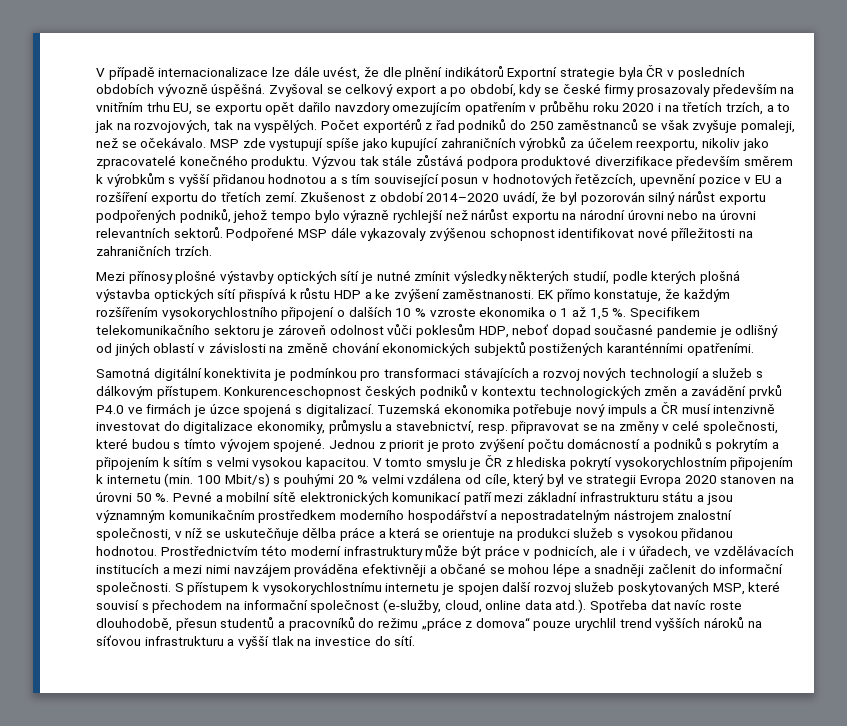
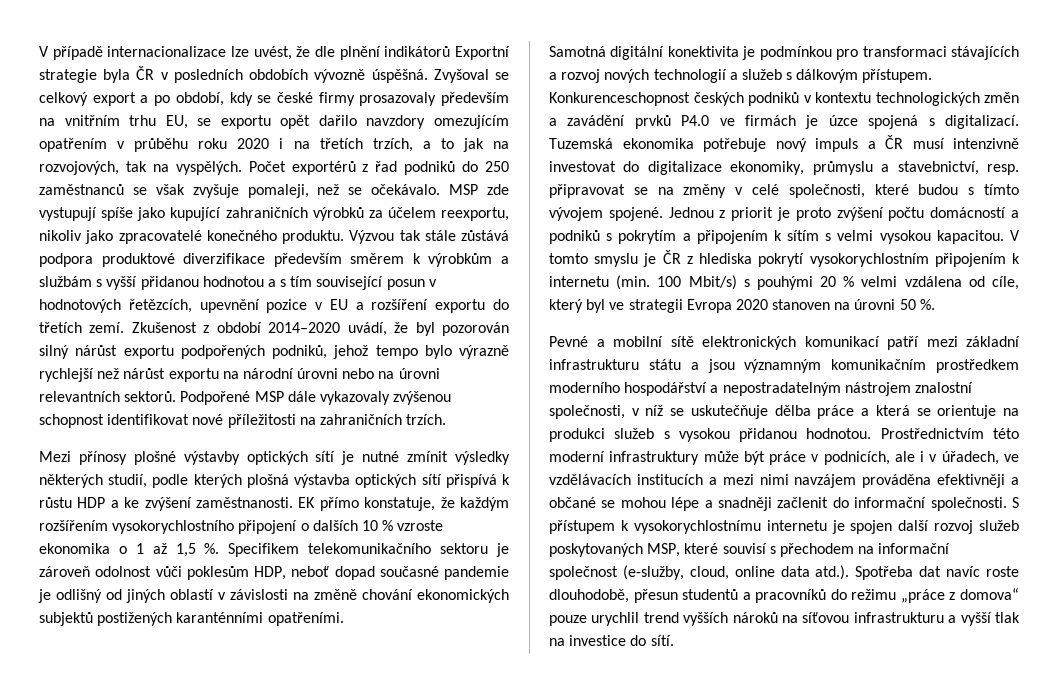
- V případě internacionalizace lze dále uvést, že dle plnění indikátorů Exportní strategie byla ČR v posledních obdobích vývozně úspěšná.
+ V případě internacionalizace lze uvést, že dle plnění indikátorů Exportní strategie byla ČR v posledních obdobích vývozně úspěšná.
- Výzvou tak stále zůstává podpora produktové diverzifikace především směrem k výrobkům s vyšší přidanou hodnotou a s tím související posun v hodnotových řetězcích, upevnění pozice v EU a rozšíření exportu do třetích zemí.
+ Výzvou tak stále zůstává podpora produktové diverzifikace především směrem k výrobkům a službám s vyšší přidanou hodnotou a s tím související posun v hodnotových řetězcích, upevnění pozice v EU a rozšíření exportu do třetích zemí.
- V tomto smyslu je ČR z hlediska pokrytí vysokorychlostním připojením k internetu (min. 100 Mbit/s) s pouhými 20 % velmi vzdálena od cíle, který byl ve strategii Evropa 2020 stanoven na úrovni 50 %. Pevné a mobilní sítě elektronických komunikací patří mezi základní infrastrukturu státu a jsou významným komunikačním prostředkem moderního hospodářství a nepostradatelným nástrojem znalostní společnosti, v níž se uskutečňuje dělba práce a která se orientuje na produkci služeb s vysokou přidanou hodnotou.
+ V tomto smyslu je ČR z hlediska pokrytí vysokorychlostním připojením k internetu (min. 100 Mbit/s) s pouhými 20 % velmi vzdálena od cíle, který byl ve strategii Evropa 2020 stanoven na úrovni 50 %.
+ Pevné a mobilní sítě elektronických komunikací patří mezi základní infrastrukturu státu a jsou významným komunikačním prostředkem moderního hospodářství a nepostradatelným nástrojem znalostní společnosti, v níž se uskutečňuje dělba práce a která se orientuje na produkci služeb s vysokou přidanou hodnotou.

